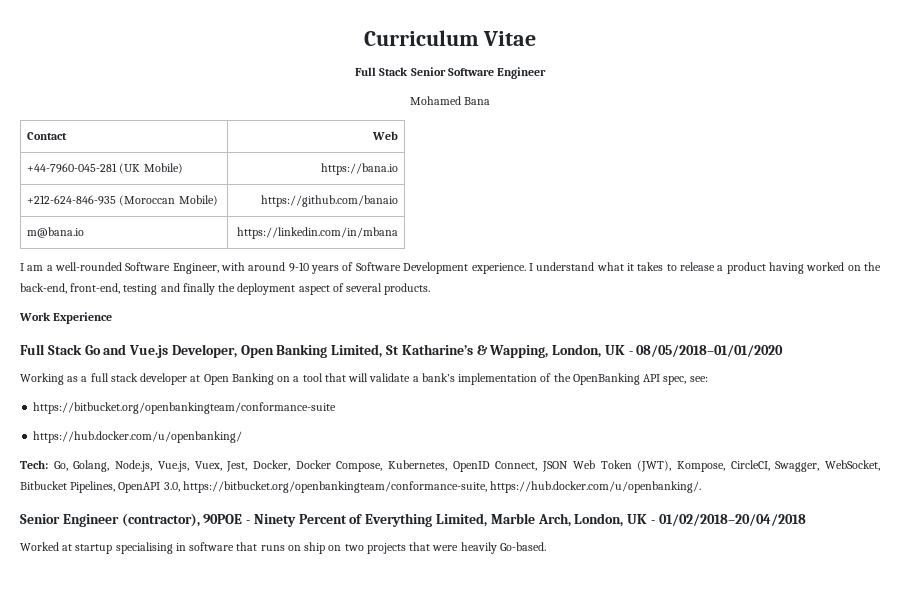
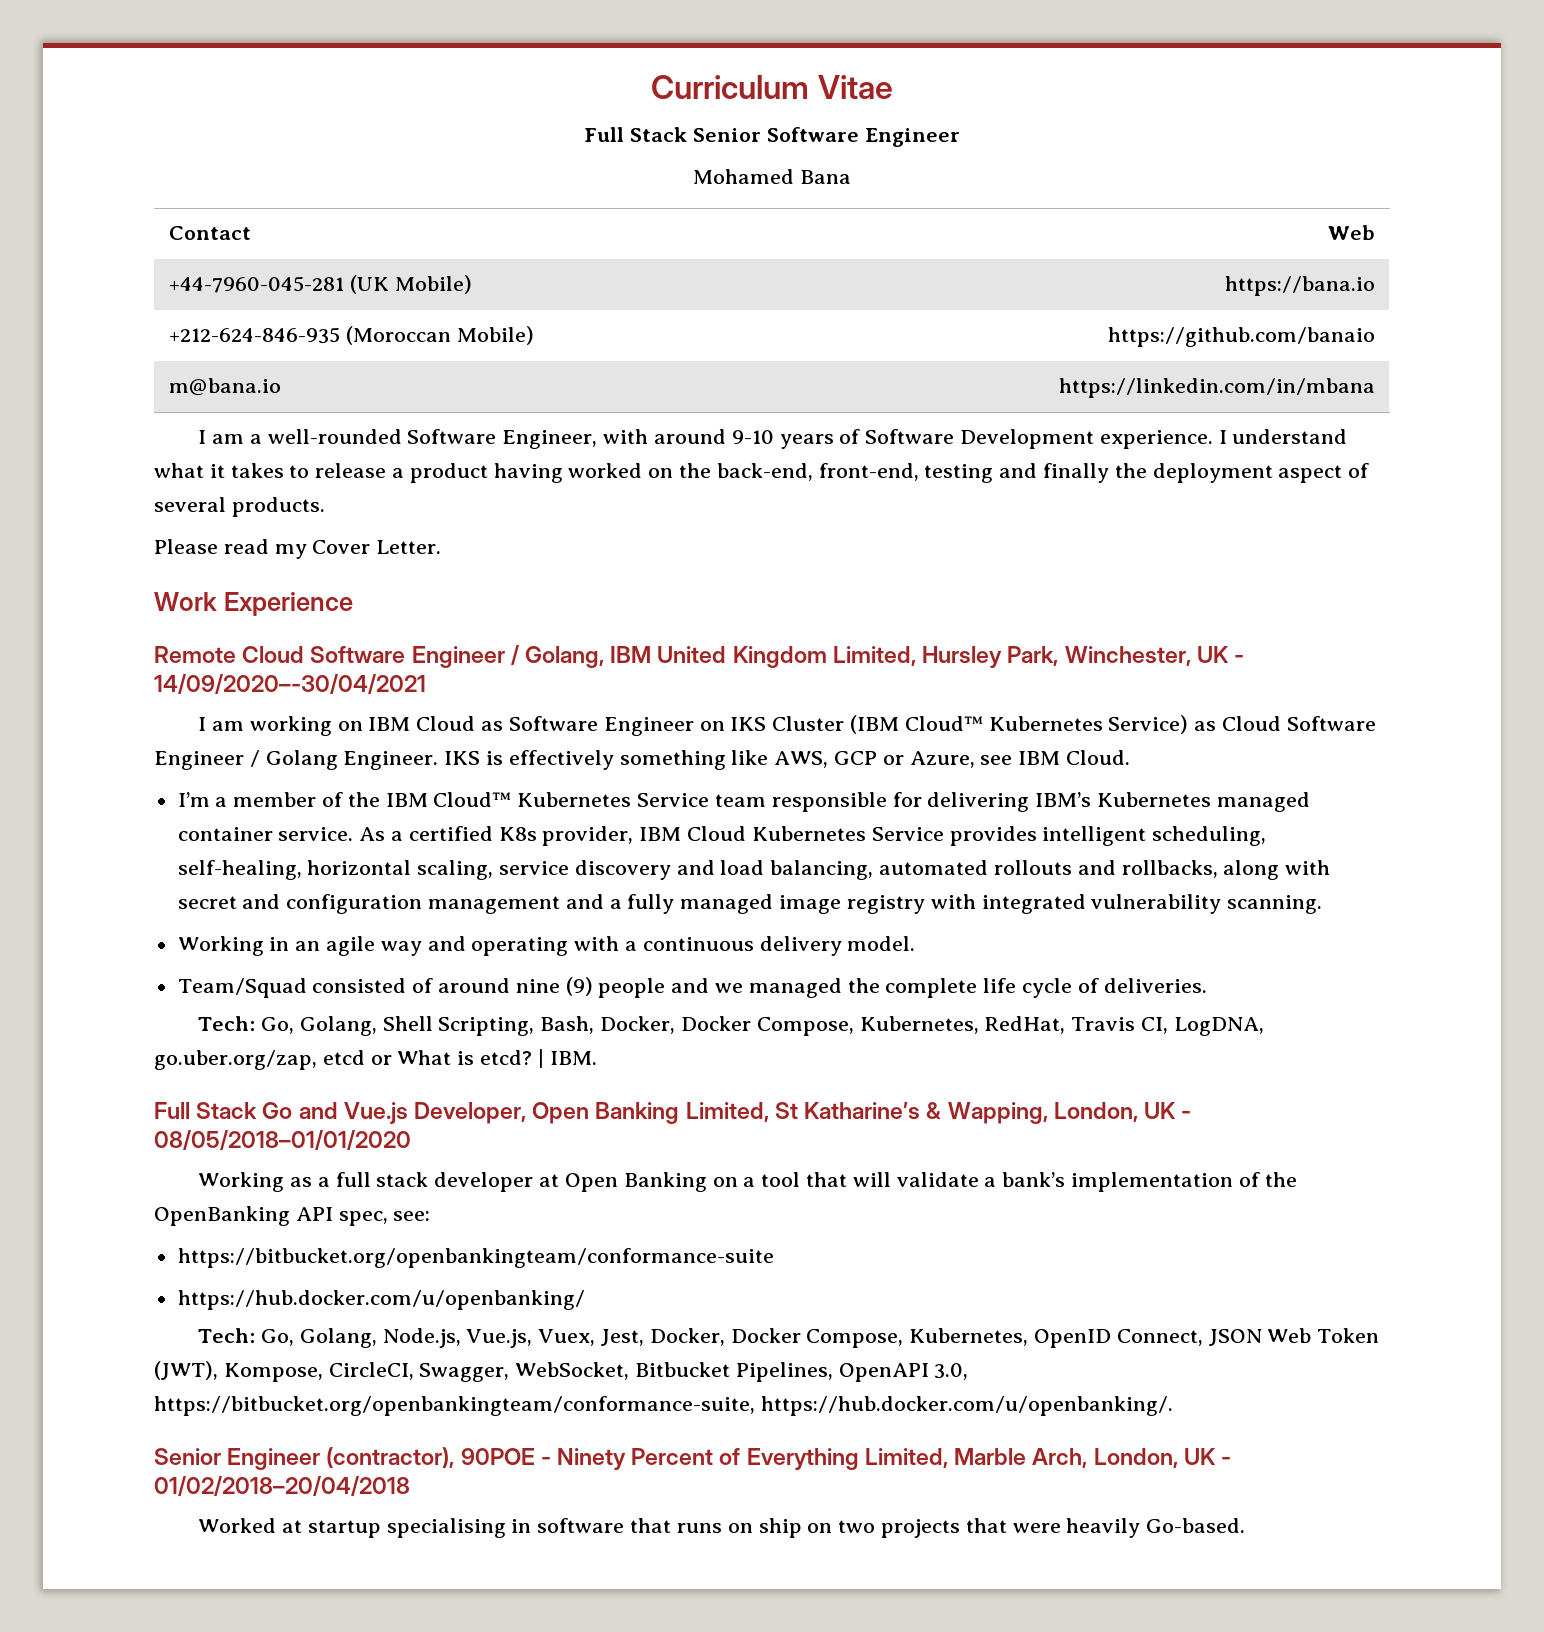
+ Please read my Cover Letter.
  Work Experience
+ Remote Cloud Software Engineer / Golang, IBM United Kingdom Limited, Hursley Park, Winchester, UK - 14/09/2020–-30/04/2021
+ I am working on IBM Cloud as Software Engineer on IKS Cluster (IBM Cloud™ Kubernetes Service) as Cloud Software Engineer / Golang Engineer. IKS is effectively something like AWS, GCP or Azure, see IBM Cloud.
+ I’m a member of the IBM Cloud™ Kubernetes Service team responsible for delivering IBM’s Kubernetes managed container service. As a certified K8s provider, IBM Cloud Kubernetes Service provides intelligent scheduling, self-healing, horizontal scaling, service discovery and load balancing, automated rollouts and rollbacks, along with secret and configuration management and a fully managed image registry with integrated vulnerability scanning.
+ Working in an agile way and operating with a continuous delivery model.
+ Team/Squad consisted of around nine (9) people and we managed the complete life cycle of deliveries.
+ Tech: Go, Golang, Shell Scripting, Bash, Docker, Docker Compose, Kubernetes, RedHat, Travis CI, LogDNA, go.uber.org/zap, etcd or What is etcd? | IBM.

